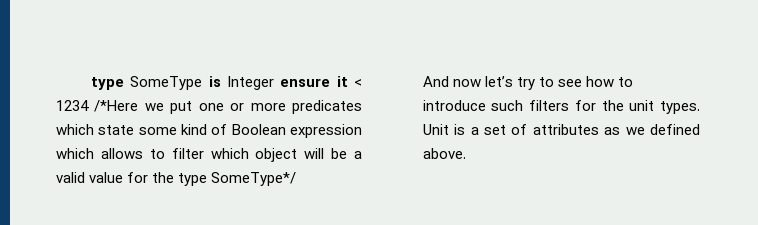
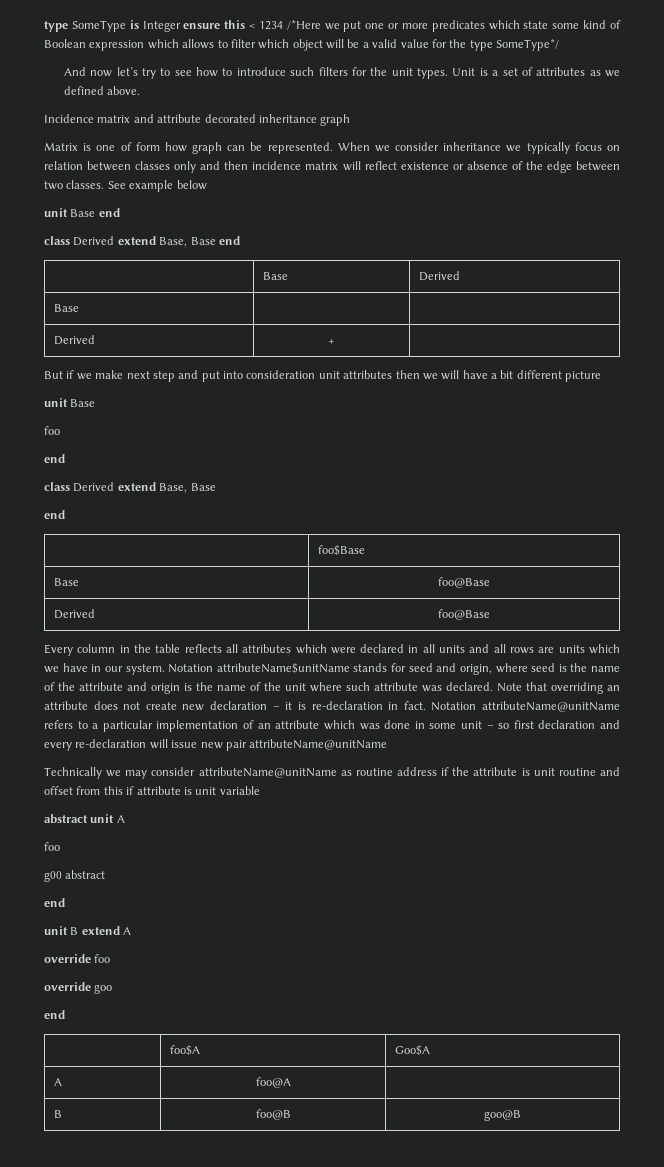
- type SomeType is Integer ensure it < 1234 /*Here we put one or more predicates which state some kind of Boolean expression which allows to filter which object will be a valid value for the type SomeType*/
+ type SomeType is Integer ensure this < 1234 /*Here we put one or more predicates which state some kind of Boolean expression which allows to filter which object will be a valid value for the type SomeType*/
+ Incidence matrix and attribute decorated inheritance graph
+ Matrix is one of form how graph can be represented. When we consider inheritance we typically focus on relation between classes only and then incidence matrix will reflect existence or absence of the edge between two classes. See example below
+ unit Base end
+ class Derived extend Base, Base end
+ | Base | Derived
+ Base | |
+ Derived | + |
+ But if we make next step and put into consideration unit attributes then we will have a bit different picture
+ unit Base
+ foo
+ end
+ class Derived extend Base, Base
+ end
+ | foo$Base
+ Base | foo@Base
+ Derived | foo@Base
+ Every column in the table reflects all attributes which were declared in all units and all rows are units which we have in our system. Notation attributeName$unitName stands for seed and origin, where seed is the name of the attribute and origin is the name of the unit where such attribute was declared. Note that overriding an attribute does not create new declaration – it is re-declaration in fact. Notation attributeName@unitName refers to a particular implementation of an attribute which was done in some unit – so first declaration and every re-declaration will issue new pair attributeName@unitName
+ Technically we may consider attributeName@unitName as routine address if the attribute is unit routine and offset from this if attribute is unit variable
+ abstract unit A
+ foo
+ g00 abstract
+ end
+ unit B extend A
+ override foo
+ override goo
+ end
+ | foo$A | Goo$A
+ A | foo@A |
+ B | foo@B | goo@B

